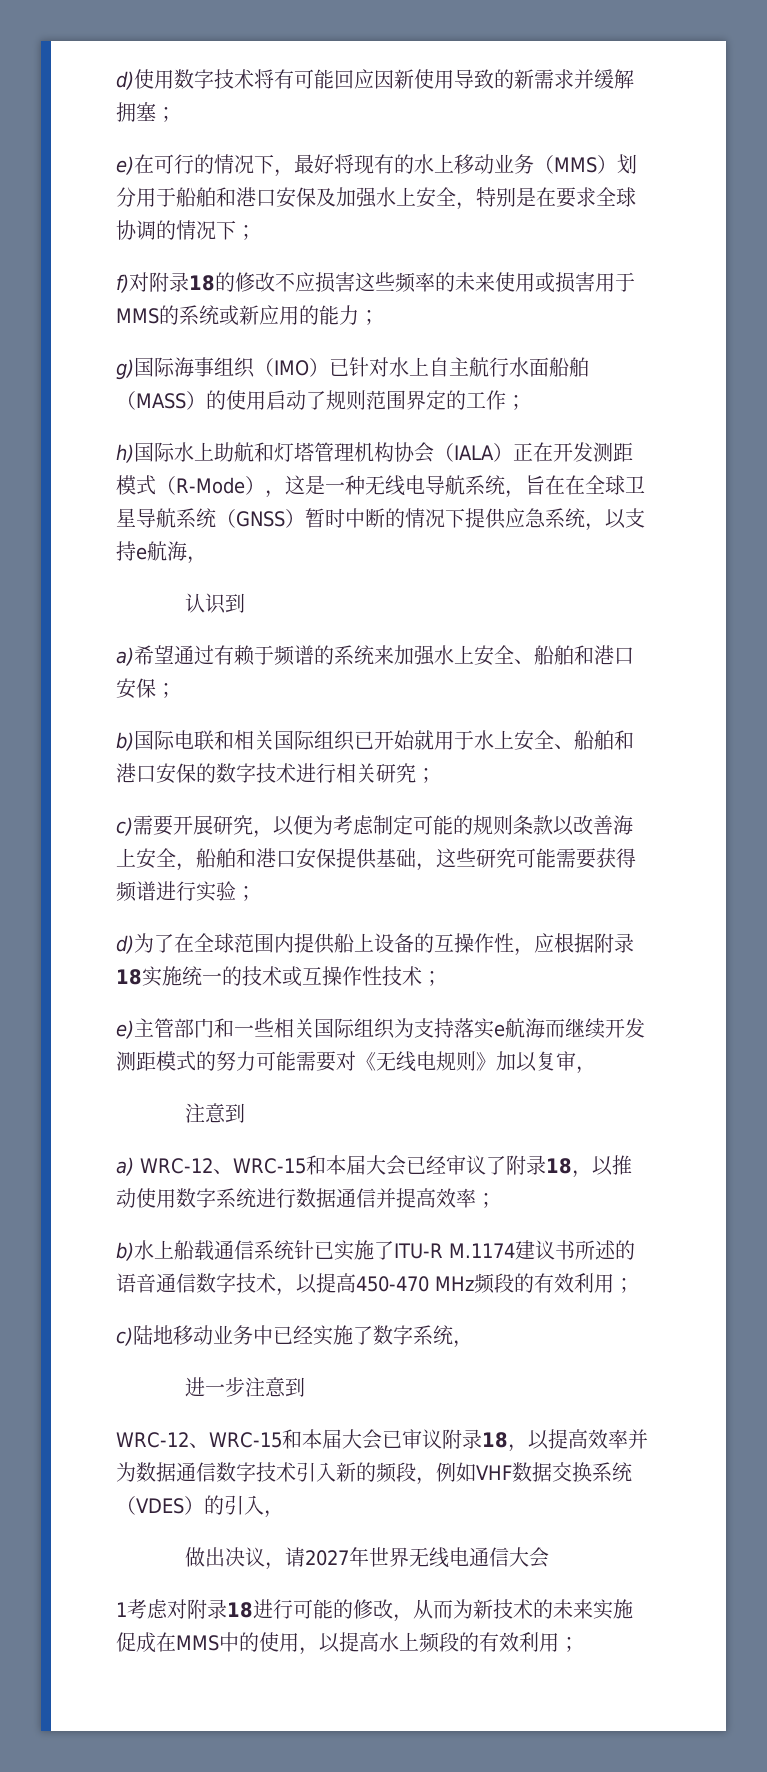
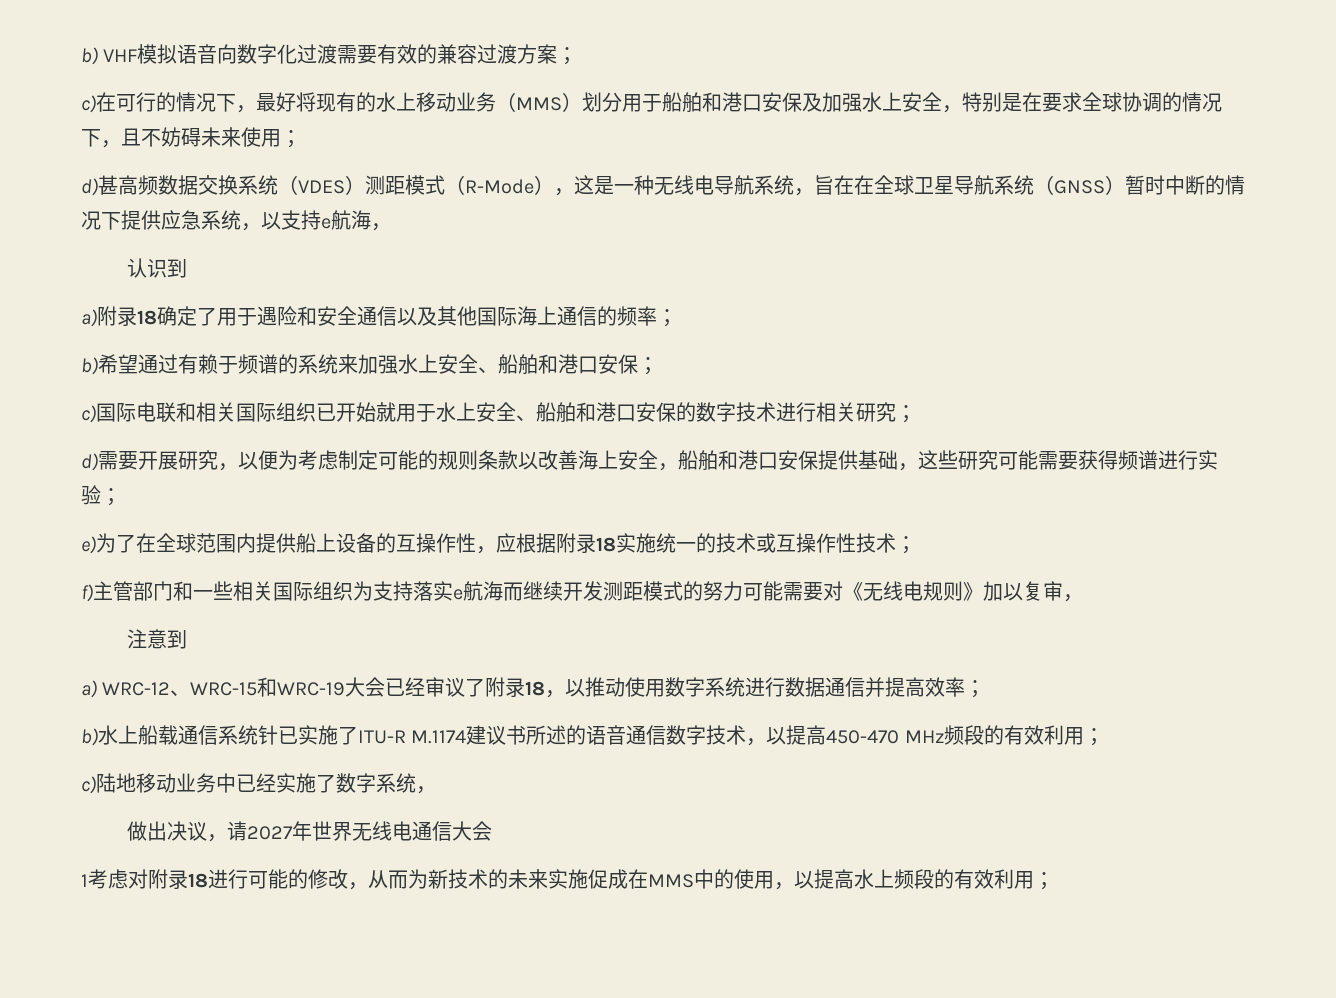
- d)使用数字技术将有可能回应因新使用导致的新需求并缓解拥塞；
- e)在可行的情况下，最好将现有的水上移动业务（MMS）划分用于船舶和港口安保及加强水上安全，特别是在要求全球协调的情况下；
- f)对附录18的修改不应损害这些频率的未来使用或损害用于MMS的系统或新应用的能力；
- g)国际海事组织（IMO）已针对水上自主航行水面船舶（MASS）的使用启动了规则范围界定的工作；
- h)国际水上助航和灯塔管理机构协会（IALA）正在开发测距模式（R-Mode），这是一种无线电导航系统，旨在在全球卫星导航系统（GNSS）暂时中断的情况下提供应急系统，以支持e航海，
+ b) VHF模拟语音向数字化过渡需要有效的兼容过渡方案；
+ c)在可行的情况下，最好将现有的水上移动业务（MMS）划分用于船舶和港口安保及加强水上安全，特别是在要求全球协调的情况下，且不妨碍未来使用；
+ d)甚高频数据交换系统（VDES）测距模式（R-Mode），这是一种无线电导航系统，旨在在全球卫星导航系统（GNSS）暂时中断的情况下提供应急系统，以支持e航海，
- a)希望通过有赖于频谱的系统来加强水上安全、船舶和港口安保；
+ a)附录18确定了用于遇险和安全通信以及其他国际海上通信的频率；
+ b)希望通过有赖于频谱的系统来加强水上安全、船舶和港口安保；
- b)国际电联和相关国际组织已开始就用于水上安全、船舶和港口安保的数字技术进行相关研究；
+ c)国际电联和相关国际组织已开始就用于水上安全、船舶和港口安保的数字技术进行相关研究；
- c)需要开展研究，以便为考虑制定可能的规则条款以改善海上安全，船舶和港口安保提供基础，这些研究可能需要获得频谱进行实验；
+ d)需要开展研究，以便为考虑制定可能的规则条款以改善海上安全，船舶和港口安保提供基础，这些研究可能需要获得频谱进行实验；
- d)为了在全球范围内提供船上设备的互操作性，应根据附录18实施统一的技术或互操作性技术；
+ e)为了在全球范围内提供船上设备的互操作性，应根据附录18实施统一的技术或互操作性技术；
- e)主管部门和一些相关国际组织为支持落实e航海而继续开发测距模式的努力可能需要对《无线电规则》加以复审，
+ f)主管部门和一些相关国际组织为支持落实e航海而继续开发测距模式的努力可能需要对《无线电规则》加以复审，
- a) WRC-12、WRC-15和本届大会已经审议了附录18，以推动使用数字系统进行数据通信并提高效率；
+ a) WRC-12、WRC-15和WRC-19大会已经审议了附录18，以推动使用数字系统进行数据通信并提高效率；
- 进一步注意到
- WRC-12、WRC-15和本届大会已审议附录18，以提高效率并为数据通信数字技术引入新的频段，例如VHF数据交换系统（VDES）的引入，

